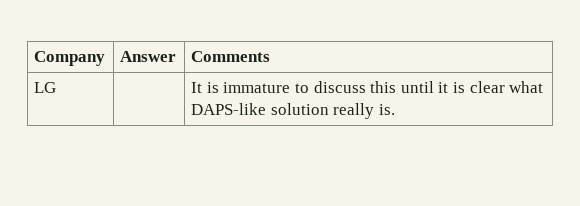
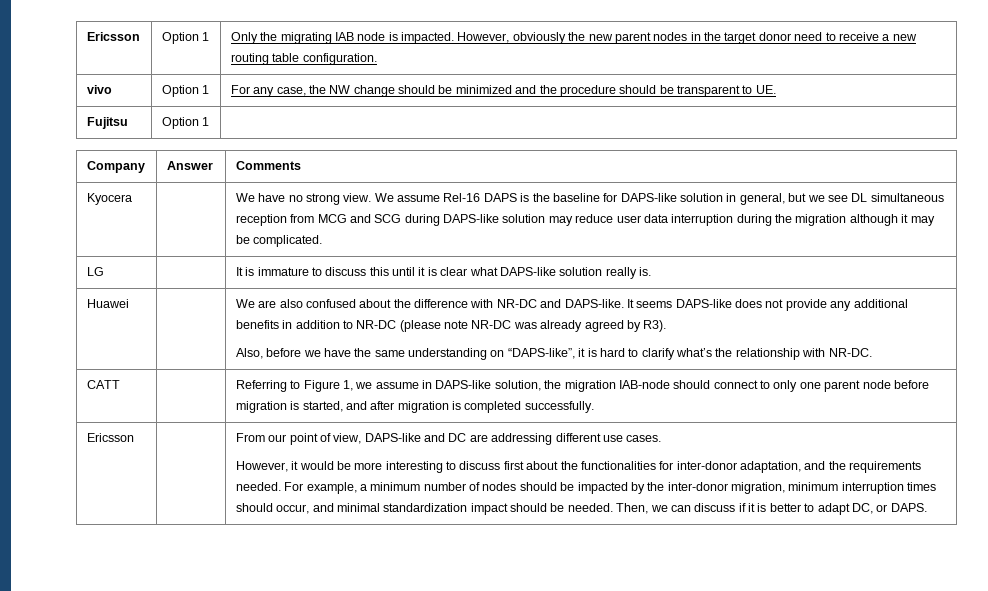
+ Ericsson | Option 1 | Only the migrating IAB node is impacted. However, obviously the new parent nodes in the target donor need to receive a new routing table configuration.
+ vivo | Option 1 | For any case, the NW change should be minimized and the procedure should be transparent to UE.
+ Fujitsu | Option 1 |
  Company | Answer | Comments
+ Kyocera | | We have no strong view. We assume Rel-16 DAPS is the baseline for DAPS-like solution in general, but we see DL simultaneous reception from MCG and SCG during DAPS-like solution may reduce user data interruption during the migration although it may be complicated.
+ Huawei | | We are also confused about the difference with NR-DC and DAPS-like. It seems DAPS-like does not provide any additional benefits in addition to NR-DC (please note NR-DC was already agreed by R3).
+ Also, before we have the same understanding on “DAPS-like”, it is hard to clarify what’s the relationship with NR-DC.
+ CATT | | Referring to Figure 1, we assume in DAPS-like solution, the migration IAB-node should connect to only one parent node before migration is started, and after migration is completed successfully.
+ Ericsson | | From our point of view, DAPS-like and DC are addressing different use cases.
+ However, it would be more interesting to discuss first about the functionalities for inter-donor adaptation, and the requirements needed. For example, a minimum number of nodes should be impacted by the inter-donor migration, minimum interruption times should occur, and minimal standardization impact should be needed. Then, we can discuss if it is better to adapt DC, or DAPS.

